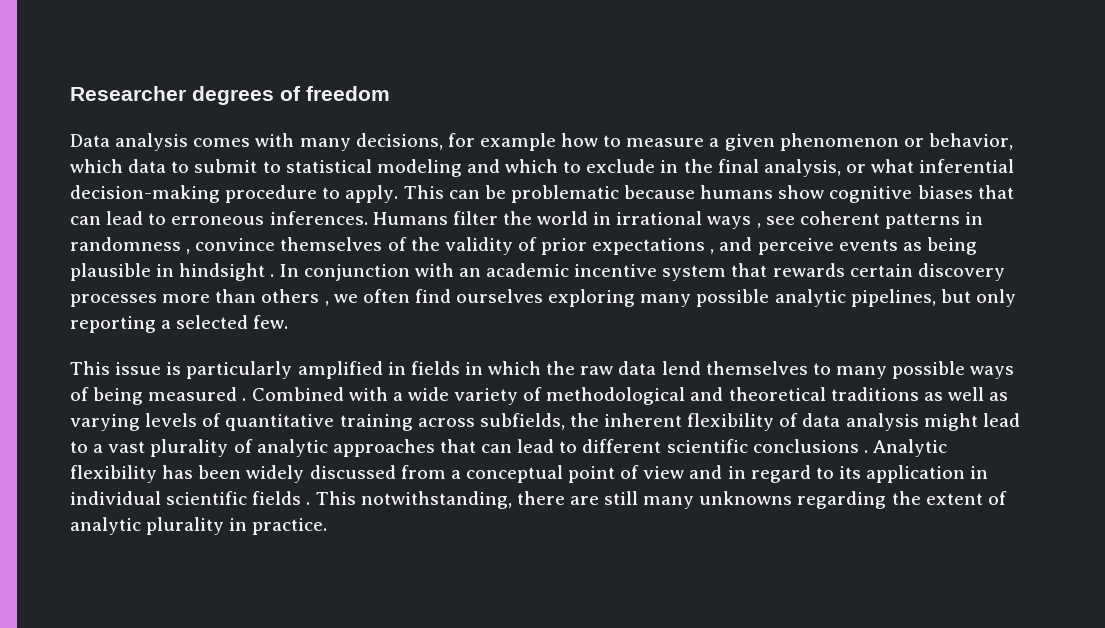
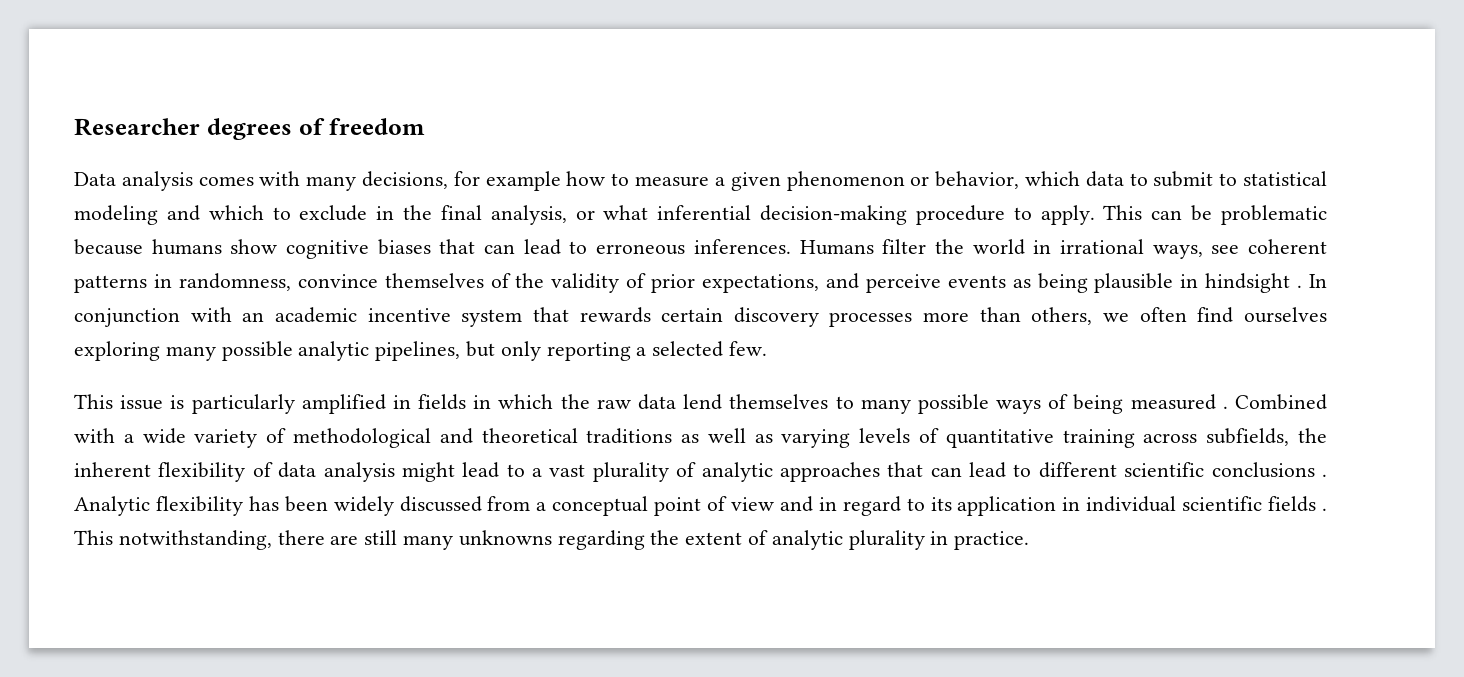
- Humans filter the world in irrational ways , see coherent patterns in randomness , convince themselves of the validity of prior expectations , and perceive events as being plausible in hindsight .
+ Humans filter the world in irrational ways, see coherent patterns in randomness, convince themselves of the validity of prior expectations, and perceive events as being plausible in hindsight .
- In conjunction with an academic incentive system that rewards certain discovery processes more than others , we often find ourselves exploring many possible analytic pipelines, but only reporting a selected few.
+ In conjunction with an academic incentive system that rewards certain discovery processes more than others, we often find ourselves exploring many possible analytic pipelines, but only reporting a selected few.

